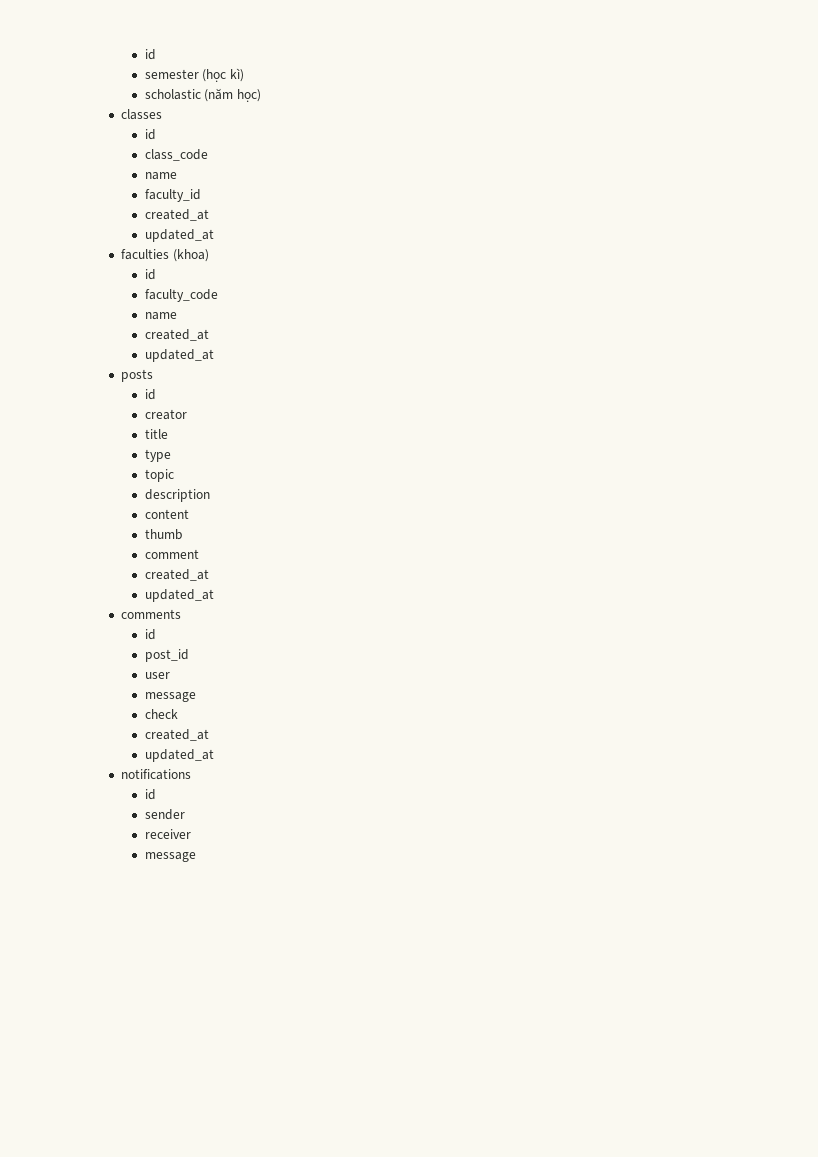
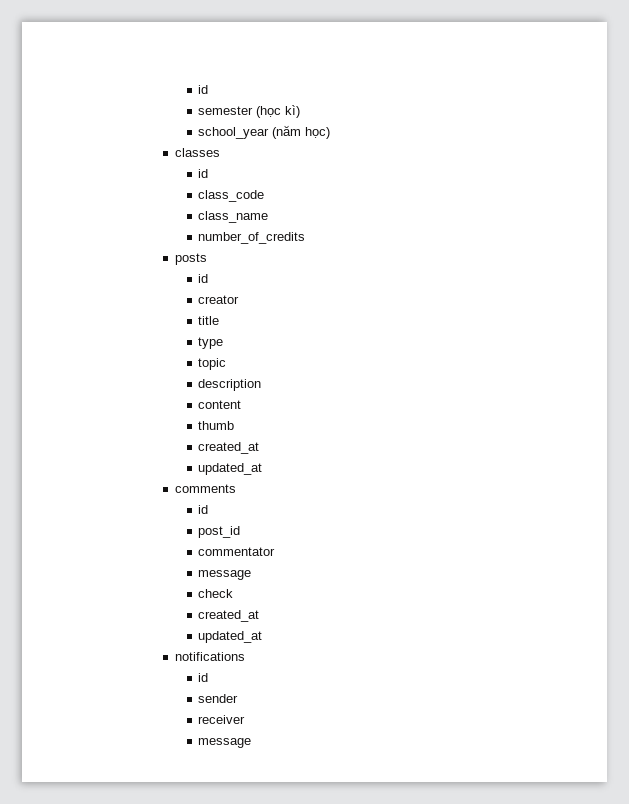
- scholastic (năm học)
+ school_year (năm học)
  class_code
- name
- faculty_id
- created_at
- updated_at
- faculties (khoa)
- id
- faculty_code
- name
- created_at
- updated_at
+ class_name
+ number_of_credits
- comment
- user
+ commentator

